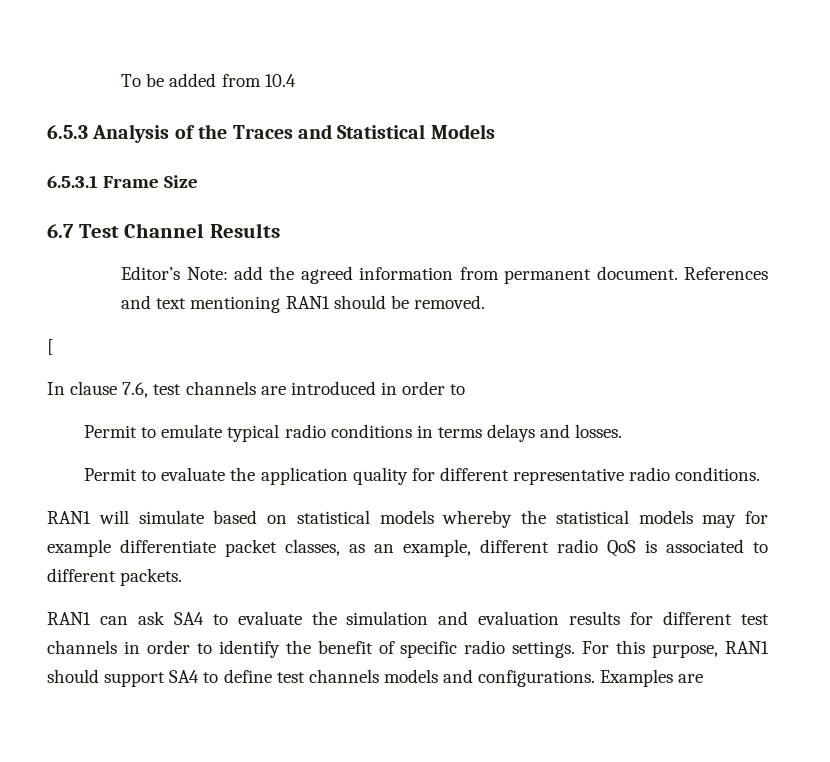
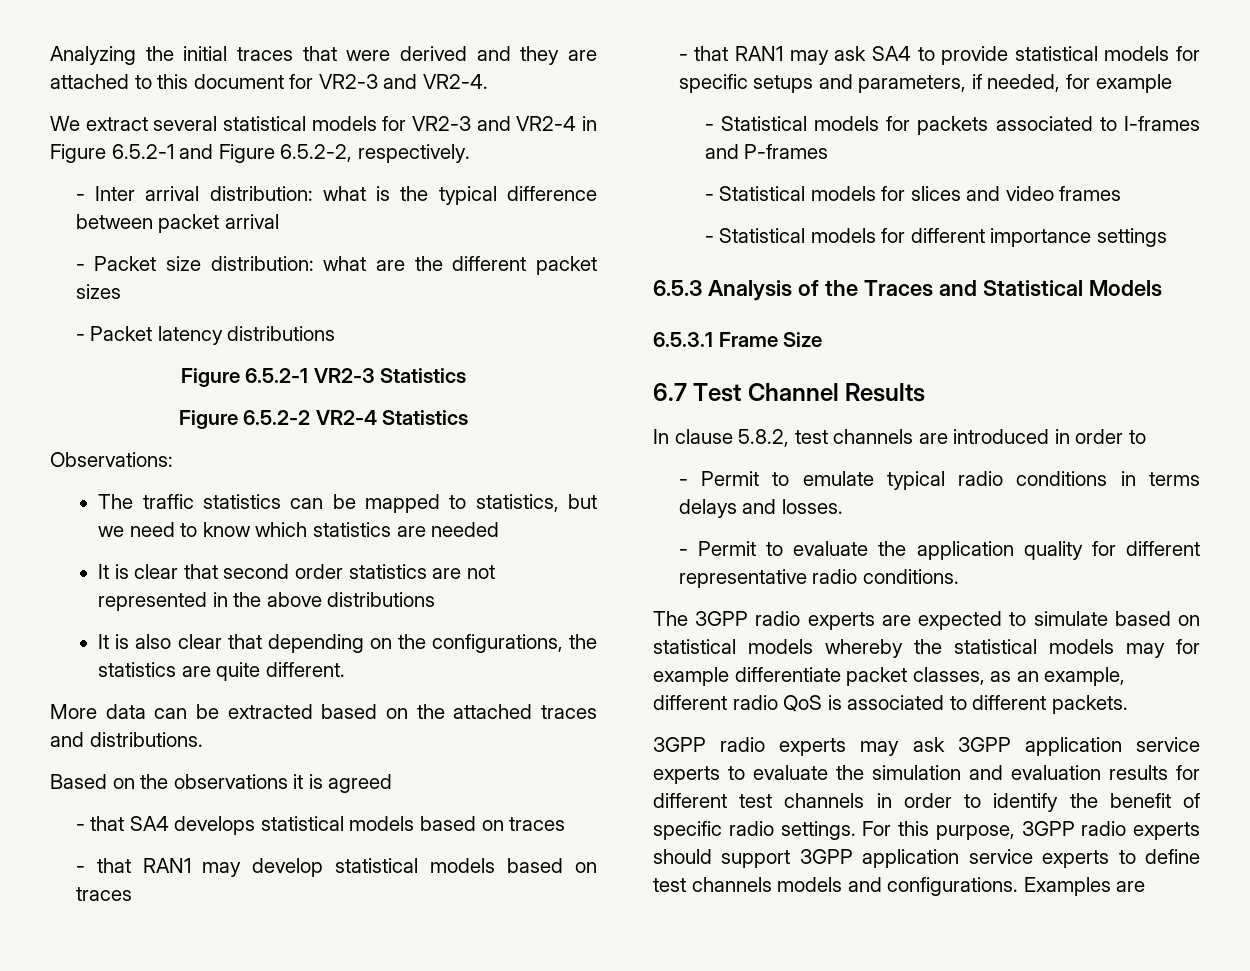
- To be added from 10.4
+ Analyzing the initial traces that were derived and they are attached to this document for VR2-3 and VR2-4.
+ We extract several statistical models for VR2-3 and VR2-4 in Figure 6.5.2-1 and Figure 6.5.2-2, respectively.
+ - Inter arrival distribution: what is the typical difference between packet arrival
+ - Packet size distribution: what are the different packet sizes
+ - Packet latency distributions
+ Figure 6.5.2-1 VR2-3 Statistics
+ Figure 6.5.2-2 VR2-4 Statistics
+ Observations:
+ The traffic statistics can be mapped to statistics, but we need to know which statistics are needed
+ It is clear that second order statistics are not represented in the above distributions
+ It is also clear that depending on the configurations, the statistics are quite different.
+ More data can be extracted based on the attached traces and distributions.
+ Based on the observations it is agreed
+ - that SA4 develops statistical models based on traces
+ - that RAN1 may develop statistical models based on traces
+ - that RAN1 may ask SA4 to provide statistical models for specific setups and parameters, if needed, for example
+ - Statistical models for packets associated to I-frames and P-frames
+ - Statistical models for slices and video frames
+ - Statistical models for different importance settings
- Editor’s Note: add the agreed information from permanent document. References and text mentioning RAN1 should be removed.
- [
- In clause 7.6, test channels are introduced in order to
+ In clause 5.8.2, test channels are introduced in order to
- Permit to emulate typical radio conditions in terms delays and losses.
+ - Permit to emulate typical radio conditions in terms delays and losses.
- Permit to evaluate the application quality for different representative radio conditions.
+ - Permit to evaluate the application quality for different representative radio conditions.
- RAN1 will simulate based on statistical models whereby the statistical models may for example differentiate packet classes, as an example, different radio QoS is associated to different packets.
+ The 3GPP radio experts are expected to simulate based on statistical models whereby the statistical models may for example differentiate packet classes, as an example, different radio QoS is associated to different packets.
- RAN1 can ask SA4 to evaluate the simulation and evaluation results for different test channels in order to identify the benefit of specific radio settings.
+ 3GPP radio experts may ask 3GPP application service experts to evaluate the simulation and evaluation results for different test channels in order to identify the benefit of specific radio settings.
- For this purpose, RAN1 should support SA4 to define test channels models and configurations.
+ For this purpose, 3GPP radio experts should support 3GPP application service experts to define test channels models and configurations.

